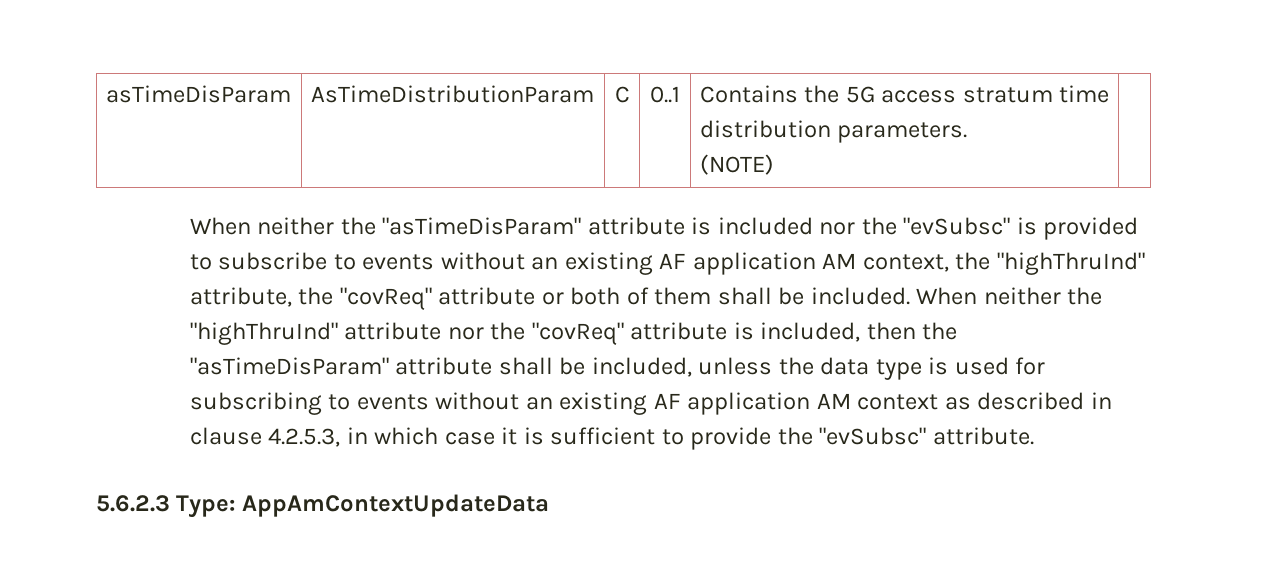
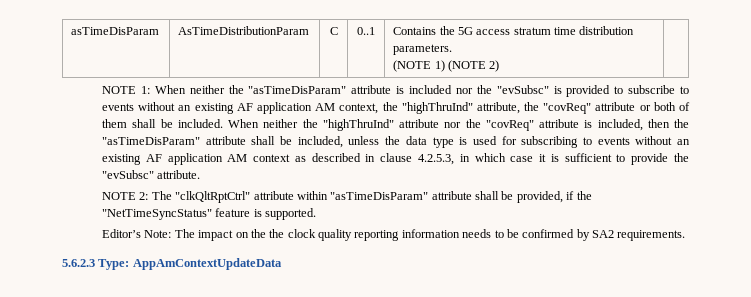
  asTimeDisParam | AsTimeDistributionParam | C | 0..1 | Contains the 5G access stratum time distribution parameters.
- (NOTE) |
- When neither the "asTimeDisParam" attribute is included nor the "evSubsc" is provided to subscribe to events without an existing AF application AM context, the "highThruInd" attribute, the "covReq" attribute or both of them shall be included.
+ (NOTE 1) (NOTE 2) |
+ NOTE 1: When neither the "asTimeDisParam" attribute is included nor the "evSubsc" is provided to subscribe to events without an existing AF application AM context, the "highThruInd" attribute, the "covReq" attribute or both of them shall be included.
+ NOTE 2: The "clkQltRptCtrl" attribute within "asTimeDisParam" attribute shall be provided, if the "NetTimeSyncStatus" feature is supported.
+ Editor’s Note: The impact on the the clock quality reporting information needs to be confirmed by SA2 requirements.

